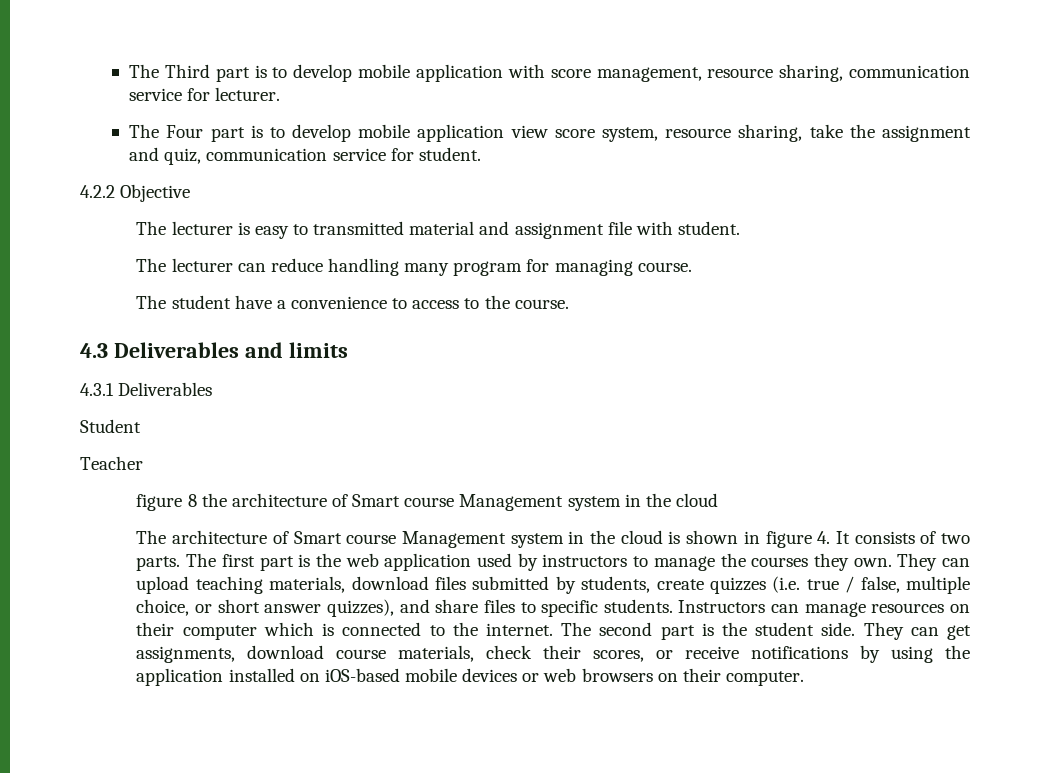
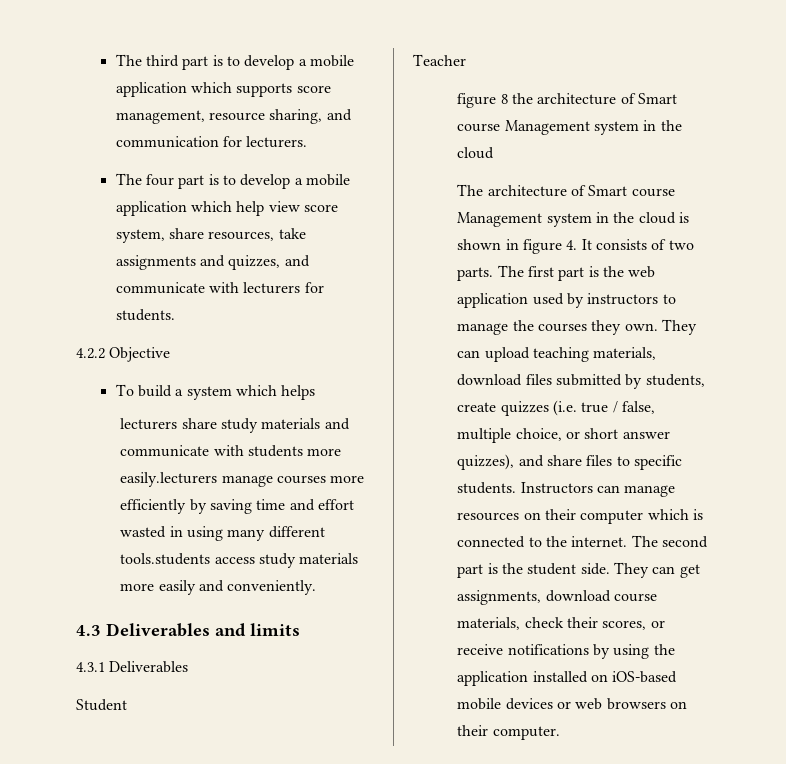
- The Third part is to develop mobile application with score management, resource sharing, communication service for lecturer.
- The Four part is to develop mobile application view score system, resource sharing, take the assignment and quiz, communication service for student.
+ The third part is to develop a mobile application which supports score management, resource sharing, and communication for lecturers.
+ The four part is to develop a mobile application which help view score system, share resources, take assignments and quizzes, and communicate with lecturers for students.
  4.2.2 Objective
- The lecturer is easy to transmitted material and assignment file with student.
- The lecturer can reduce handling many program for managing course.
- The student have a convenience to access to the course.
+ To build a system which helps
+ lecturers share study materials and communicate with students more easily.lecturers manage courses more efficiently by saving time and effort wasted in using many different tools.students access study materials more easily and conveniently.

